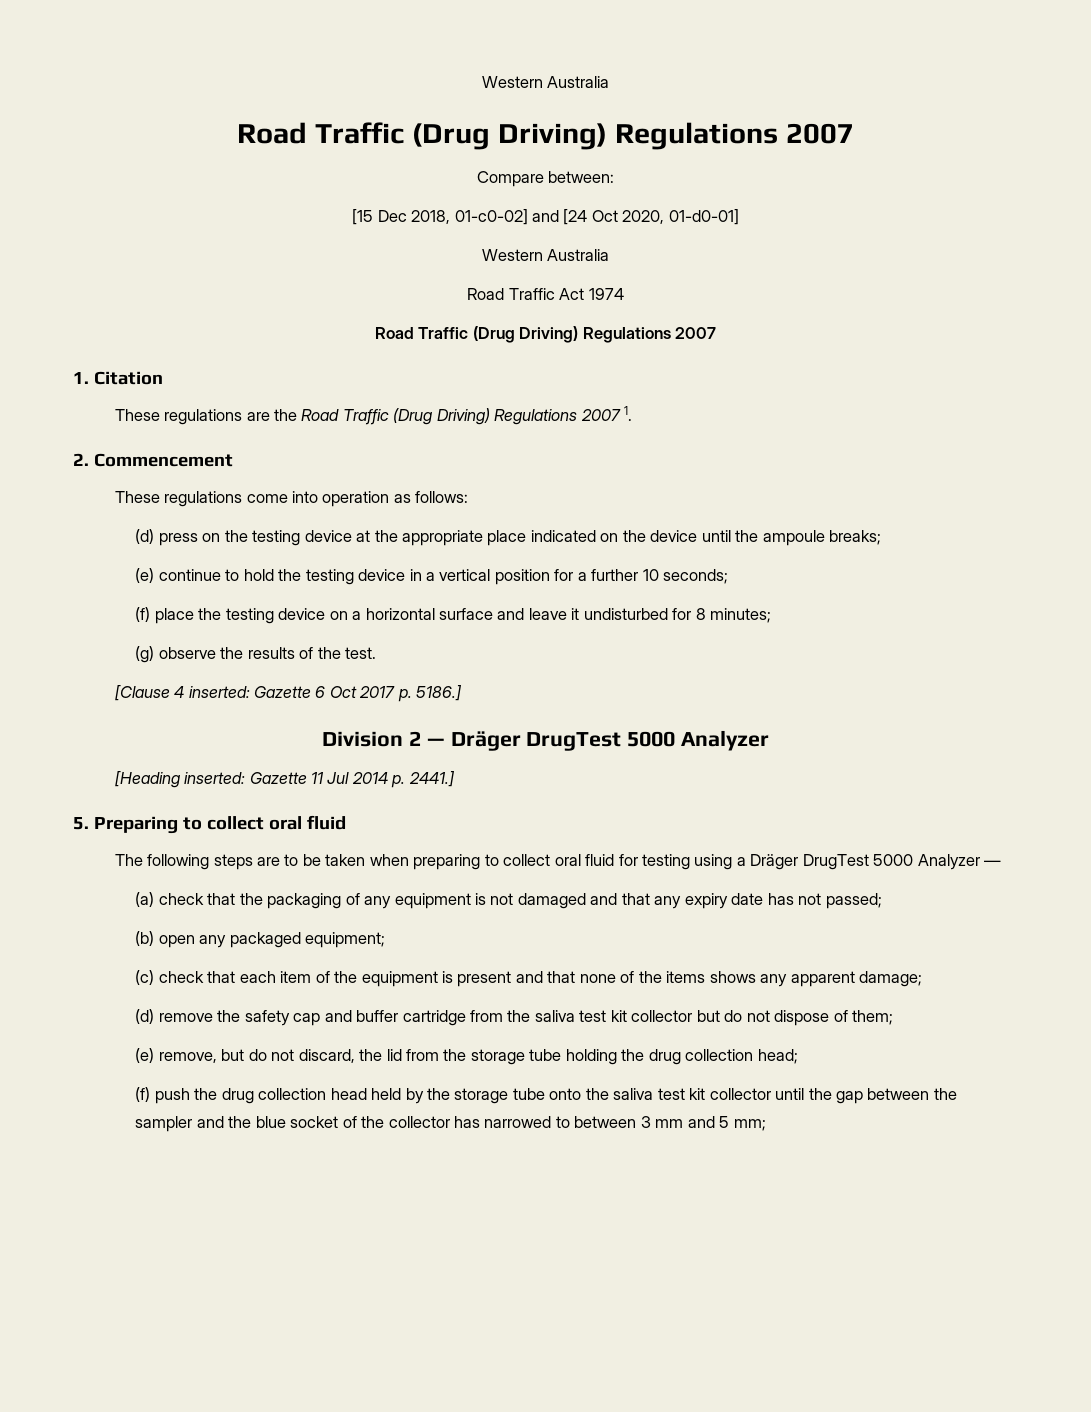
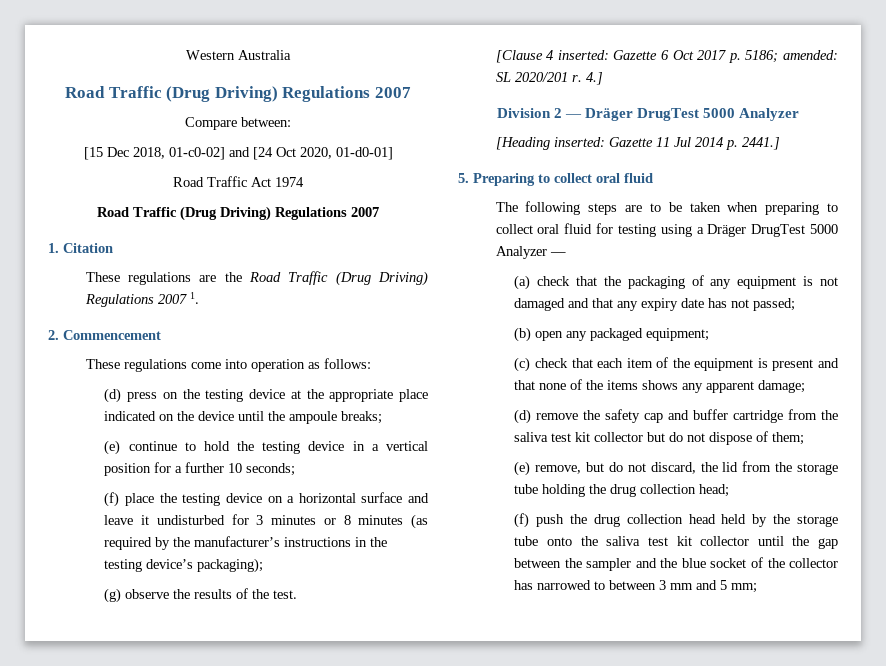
  [15 Dec 2018, 01-c0-02] and [24 Oct 2020, 01-d0-01]
- Western Australia
- (f) place the testing device on a horizontal surface and leave it undisturbed for 8 minutes;
+ (f) place the testing device on a horizontal surface and leave it undisturbed for 3 minutes or 8 minutes (as required by the manufacturer’s instructions in the testing device’s packaging);
- [Clause 4 inserted: Gazette 6 Oct 2017 p. 5186.]
+ [Clause 4 inserted: Gazette 6 Oct 2017 p. 5186; amended: SL 2020/201 r. 4.]

